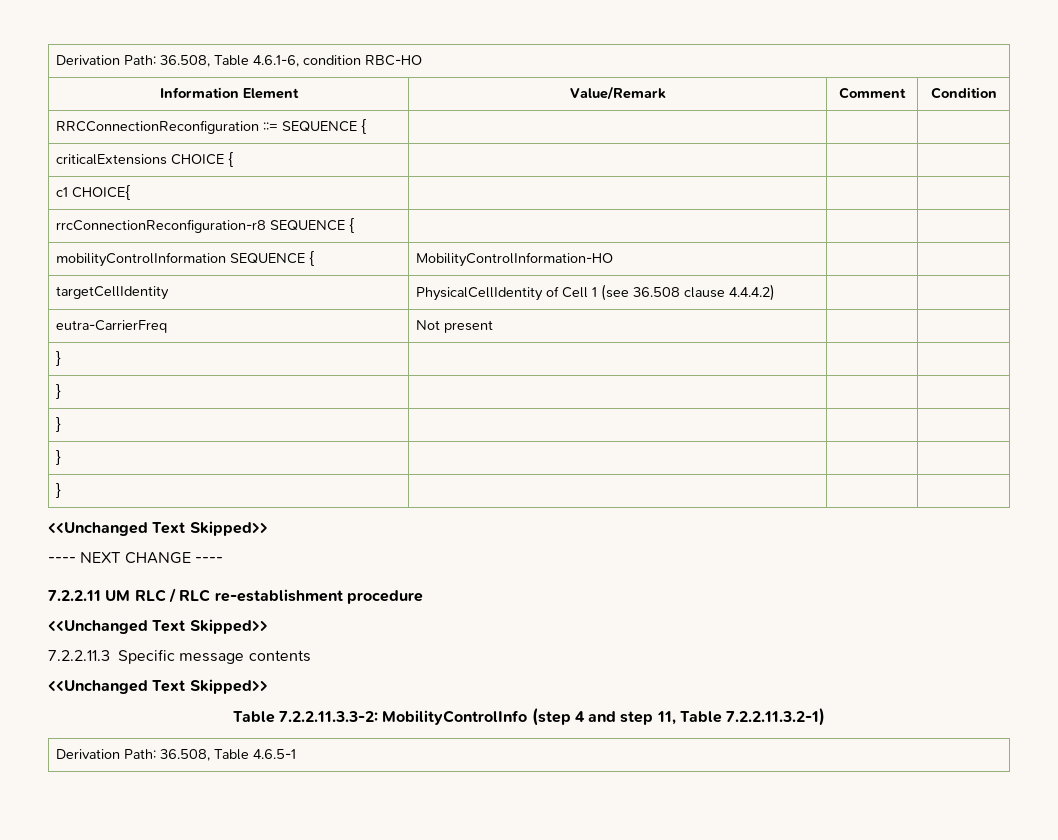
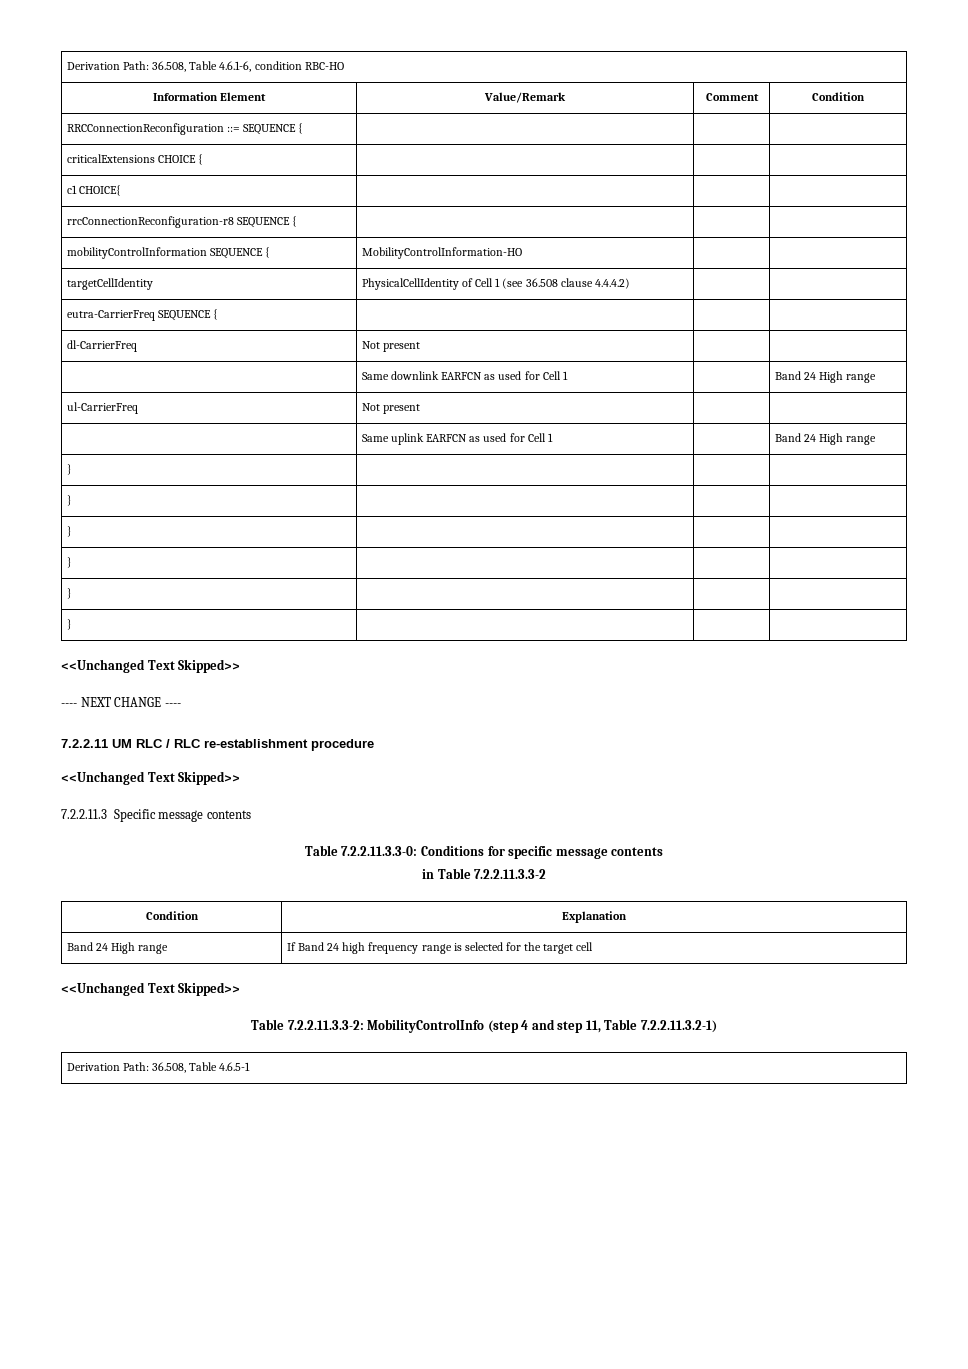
- eutra-CarrierFreq | Not present | |
+ eutra-CarrierFreq SEQUENCE { | | |
+ dl-CarrierFreq | Not present | |
+ | Same downlink EARFCN as used for Cell 1 | | Band 24 High range
+ ul-CarrierFreq | Not present | |
+ | Same uplink EARFCN as used for Cell 1 | | Band 24 High range
+ } | | |
+ Table 7.2.2.11.3.3-0: Conditions for specific message contents
+ in Table 7.2.2.11.3.3-2
+ Condition | Explanation
+ Band 24 High range | If Band 24 high frequency range is selected for the target cell

